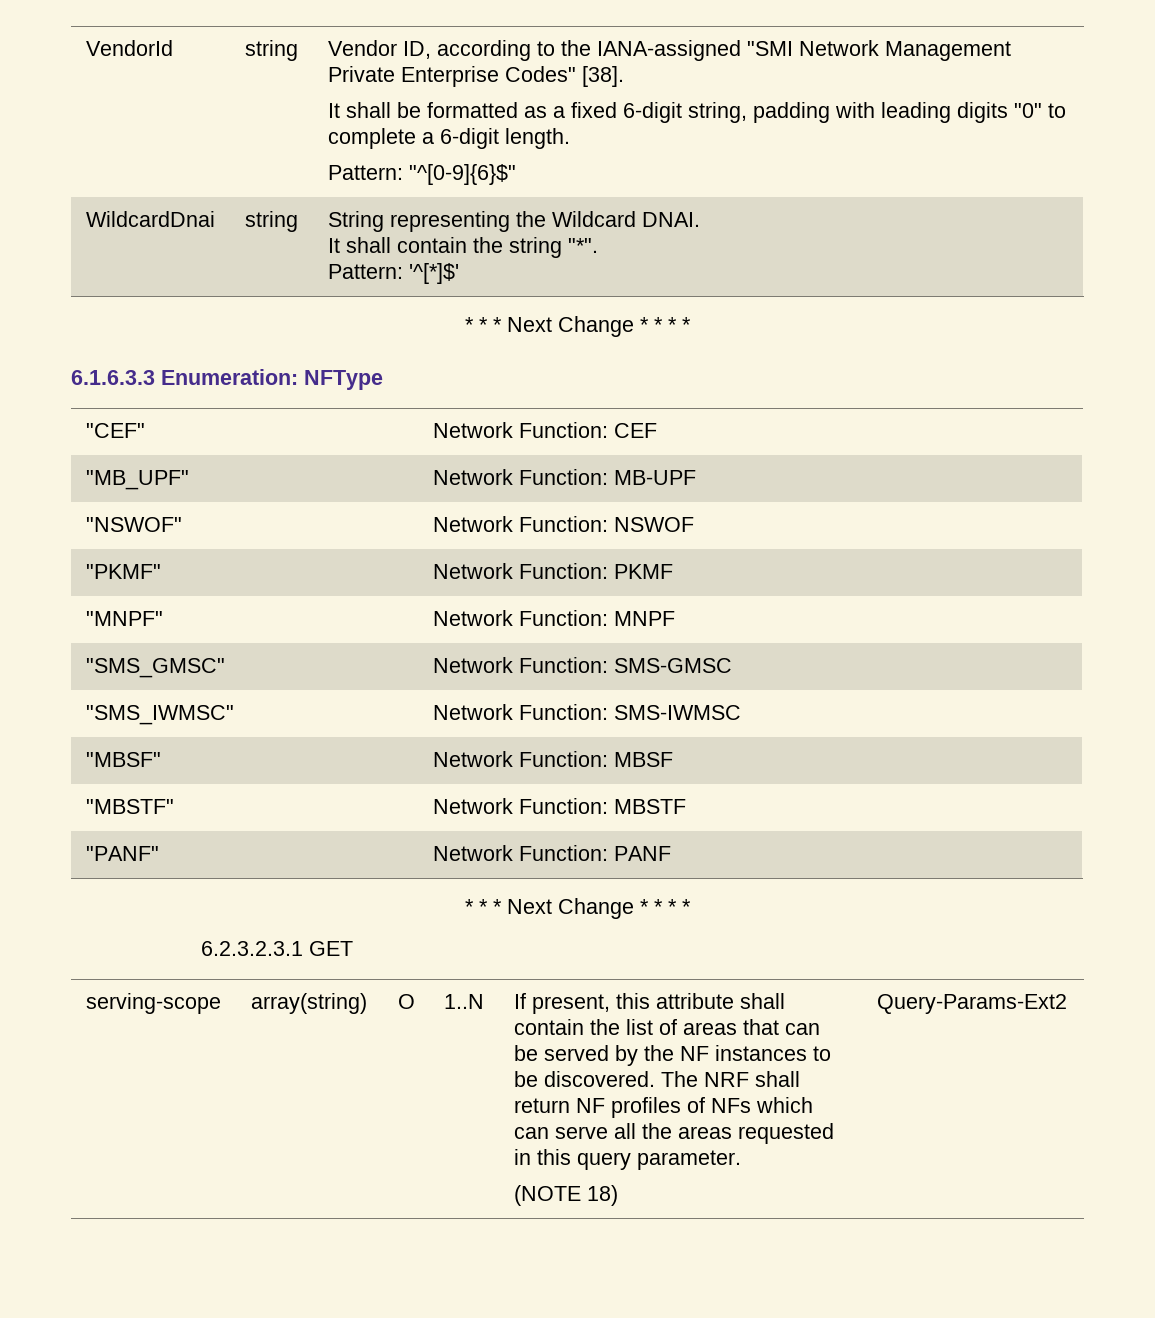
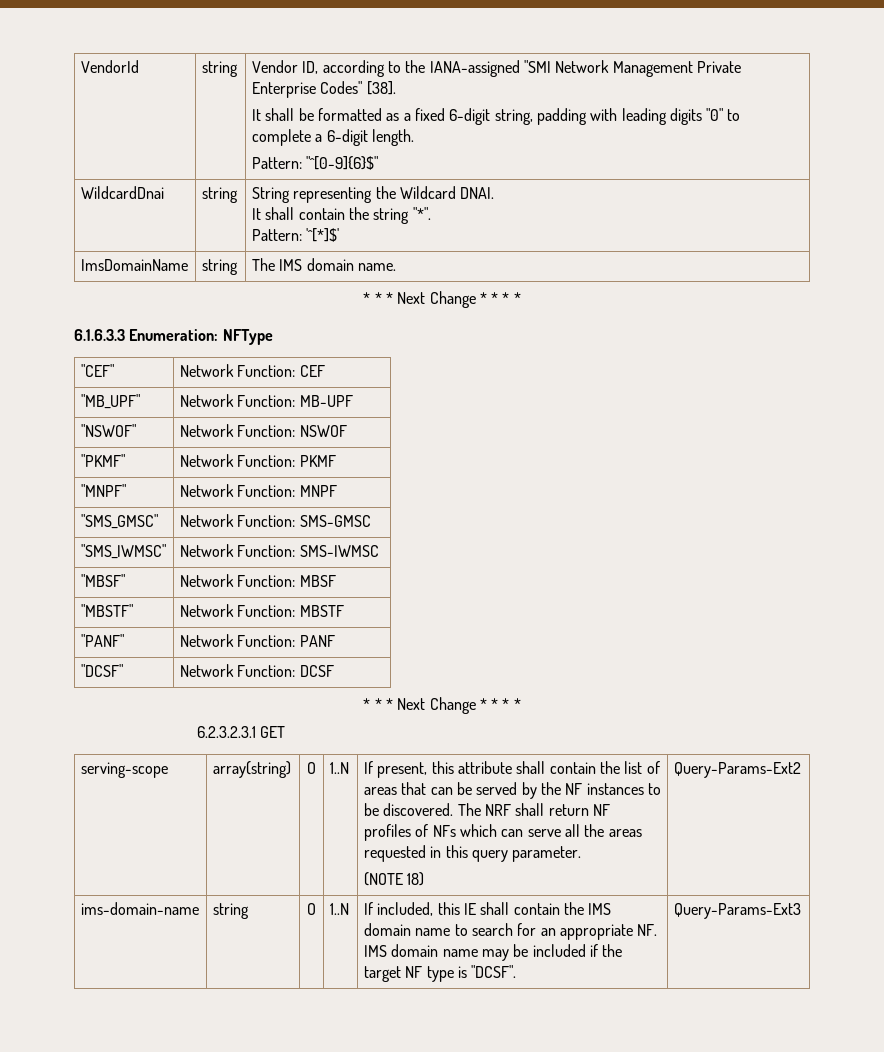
+ ImsDomainName | string | The IMS domain name.
+ "DCSF" | Network Function: DCSF
+ ims-domain-name | string | O | 1..N | If included, this IE shall contain the IMS domain name to search for an appropriate NF. IMS domain name may be included if the target NF type is "DCSF". | Query-Params-Ext3

